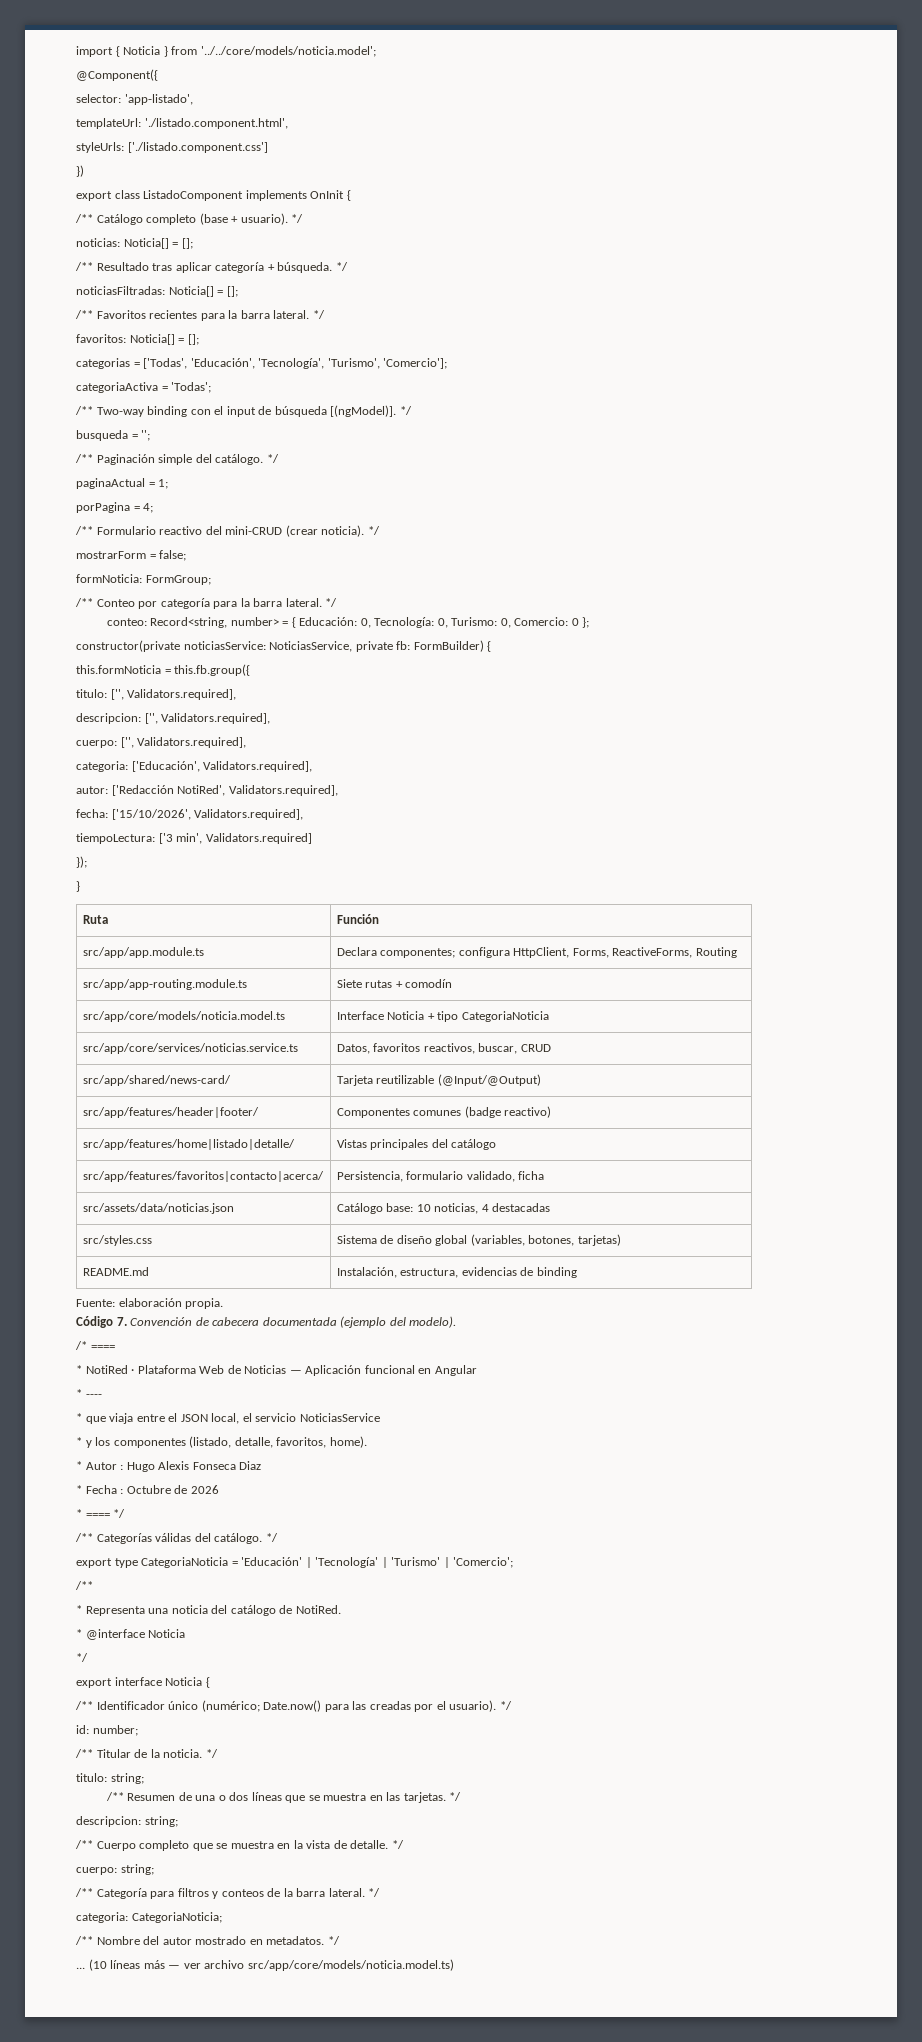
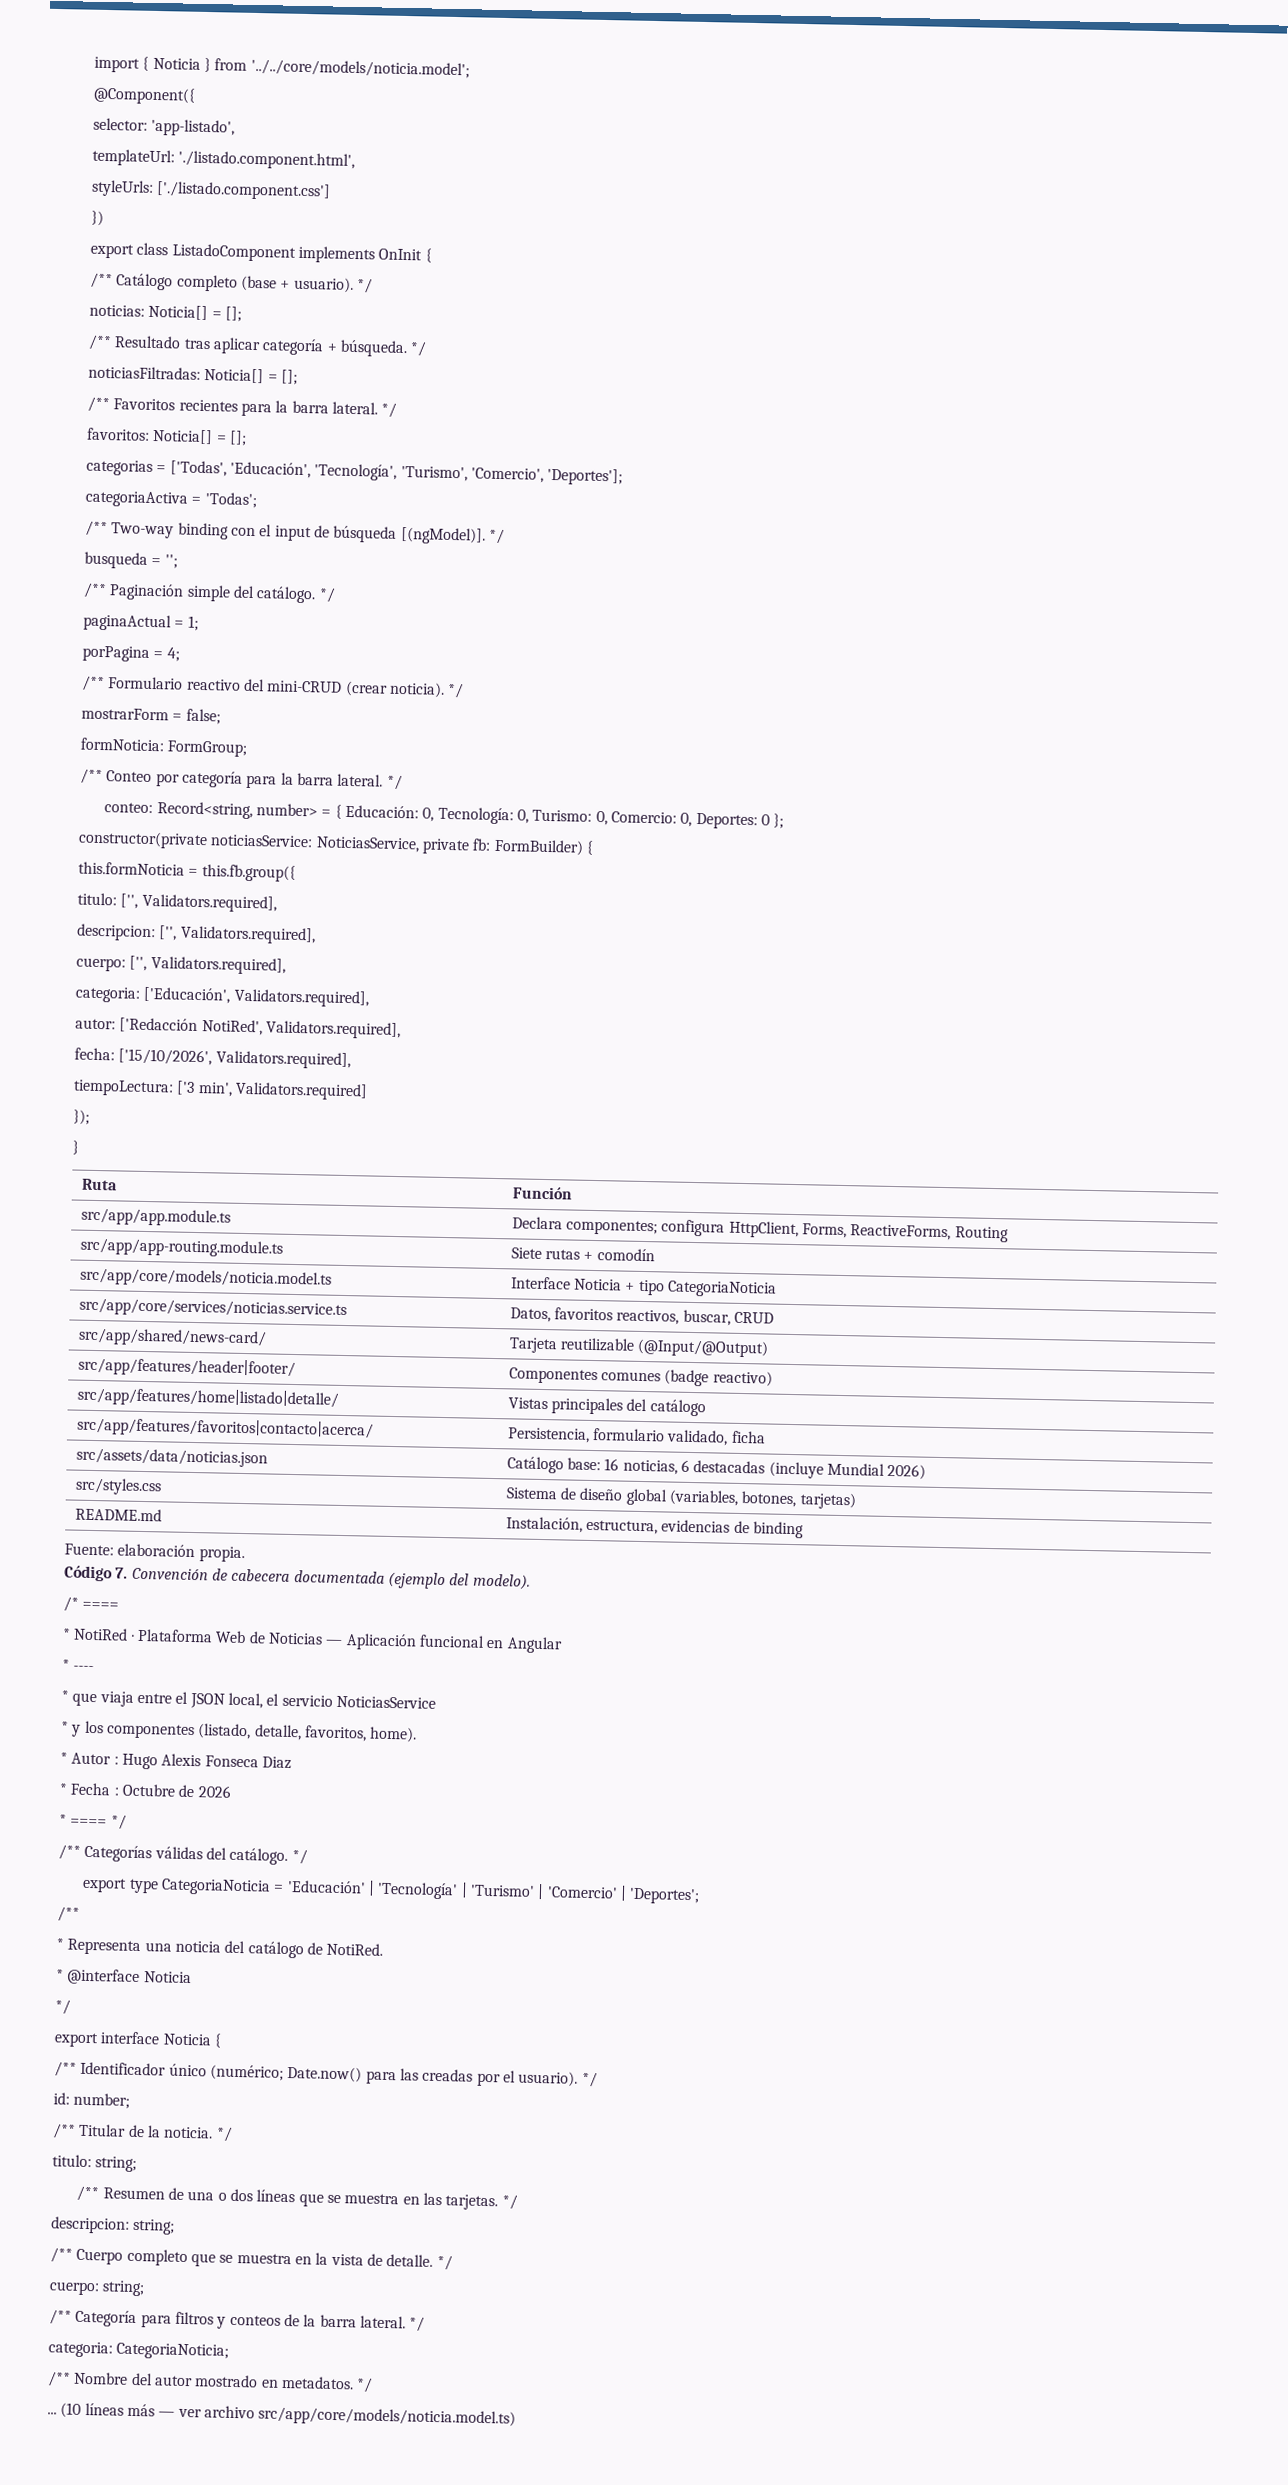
- categorias = ['Todas', 'Educación', 'Tecnología', 'Turismo', 'Comercio'];
+ categorias = ['Todas', 'Educación', 'Tecnología', 'Turismo', 'Comercio', 'Deportes'];
- conteo: Record<string, number> = { Educación: 0, Tecnología: 0, Turismo: 0, Comercio: 0 };
+ conteo: Record<string, number> = { Educación: 0, Tecnología: 0, Turismo: 0, Comercio: 0, Deportes: 0 };
- src/assets/data/noticias.json | Catálogo base: 10 noticias, 4 destacadas
+ src/assets/data/noticias.json | Catálogo base: 16 noticias, 6 destacadas (incluye Mundial 2026)
- export type CategoriaNoticia = 'Educación' | 'Tecnología' | 'Turismo' | 'Comercio';
+ export type CategoriaNoticia = 'Educación' | 'Tecnología' | 'Turismo' | 'Comercio' | 'Deportes';

